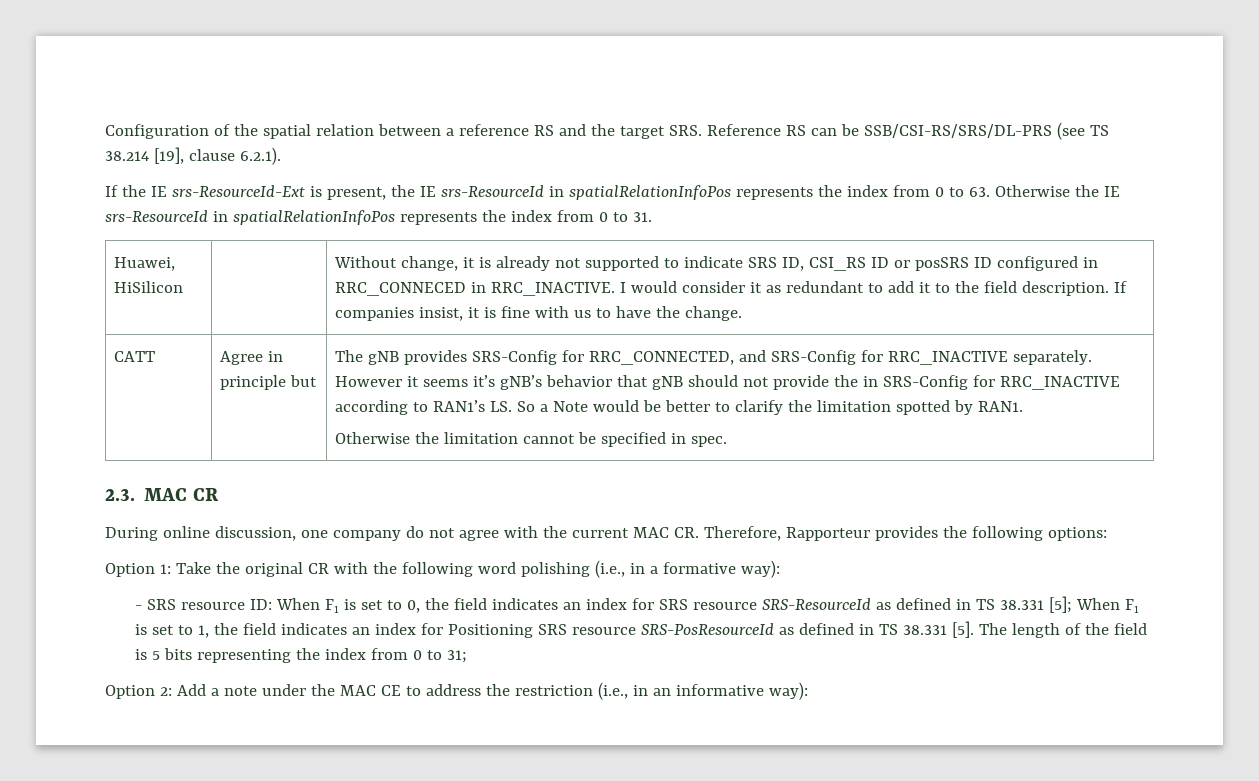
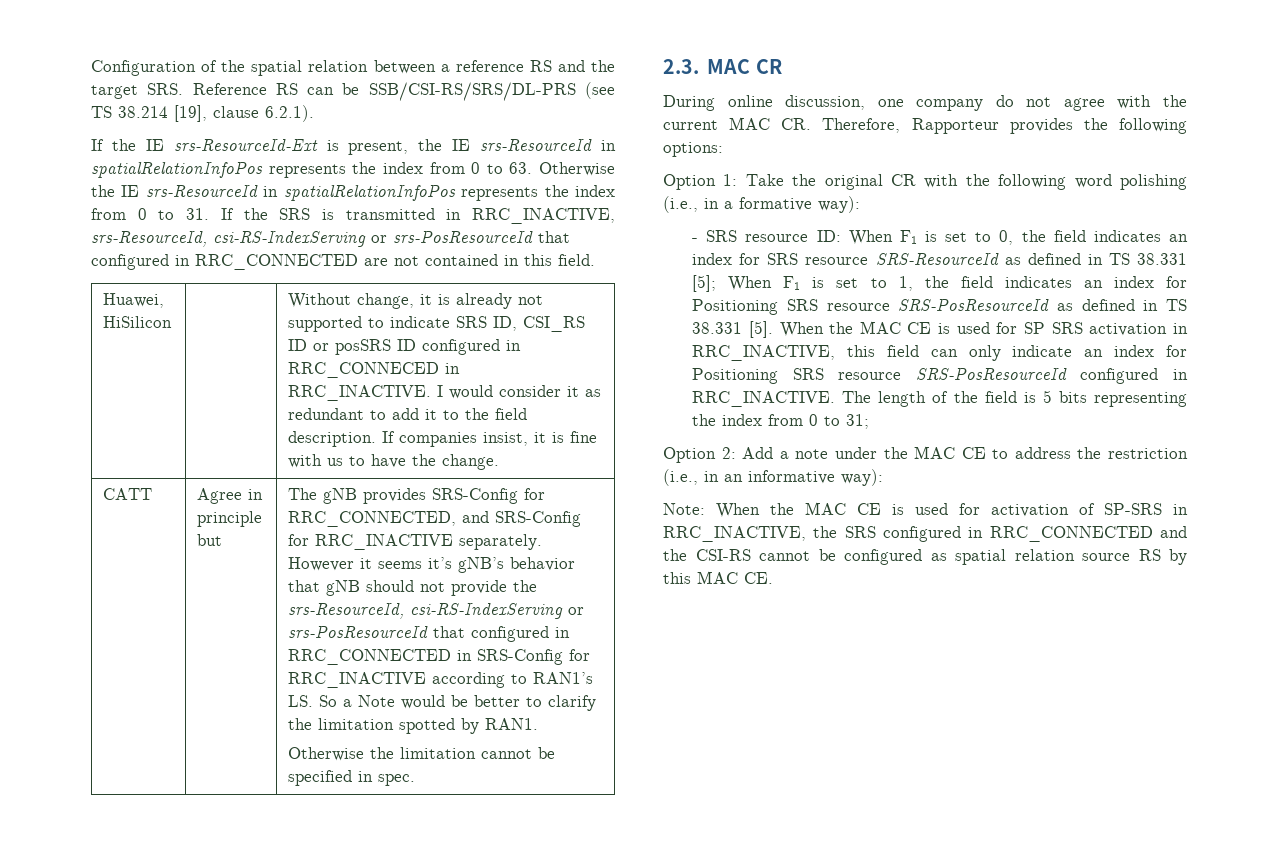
- If the IE srs-ResourceId-Ext is present, the IE srs-ResourceId in spatialRelationInfoPos represents the index from 0 to 63. Otherwise the IE srs-ResourceId in spatialRelationInfoPos represents the index from 0 to 31.
+ If the IE srs-ResourceId-Ext is present, the IE srs-ResourceId in spatialRelationInfoPos represents the index from 0 to 63. Otherwise the IE srs-ResourceId in spatialRelationInfoPos represents the index from 0 to 31. If the SRS is transmitted in RRC_INACTIVE, srs-ResourceId, csi-RS-IndexServing or srs-PosResourceId that configured in RRC_CONNECTED are not contained in this field.
- However it seems it’s gNB’s behavior that gNB should not provide the in SRS-Config for RRC_INACTIVE according to RAN1’s LS. So a Note would be better to clarify the limitation spotted by RAN1.
+ However it seems it’s gNB’s behavior that gNB should not provide the srs-ResourceId, csi-RS-IndexServing or srs-PosResourceId that configured in RRC_CONNECTED in SRS-Config for RRC_INACTIVE according to RAN1’s LS. So a Note would be better to clarify the limitation spotted by RAN1.
+ When the MAC CE is used for SP SRS activation in RRC_INACTIVE, this field can only indicate an index for Positioning SRS resource SRS-PosResourceId configured in RRC_INACTIVE.
+ Note: When the MAC CE is used for activation of SP-SRS in RRC_INACTIVE, the SRS configured in RRC_CONNECTED and the CSI-RS cannot be configured as spatial relation source RS by this MAC CE.

